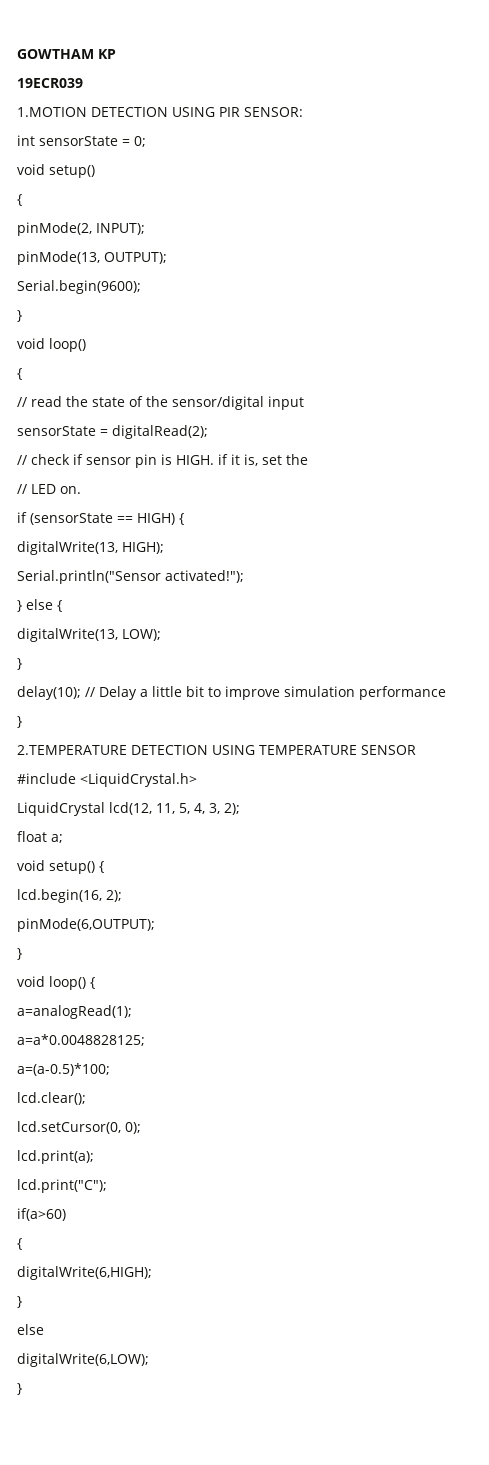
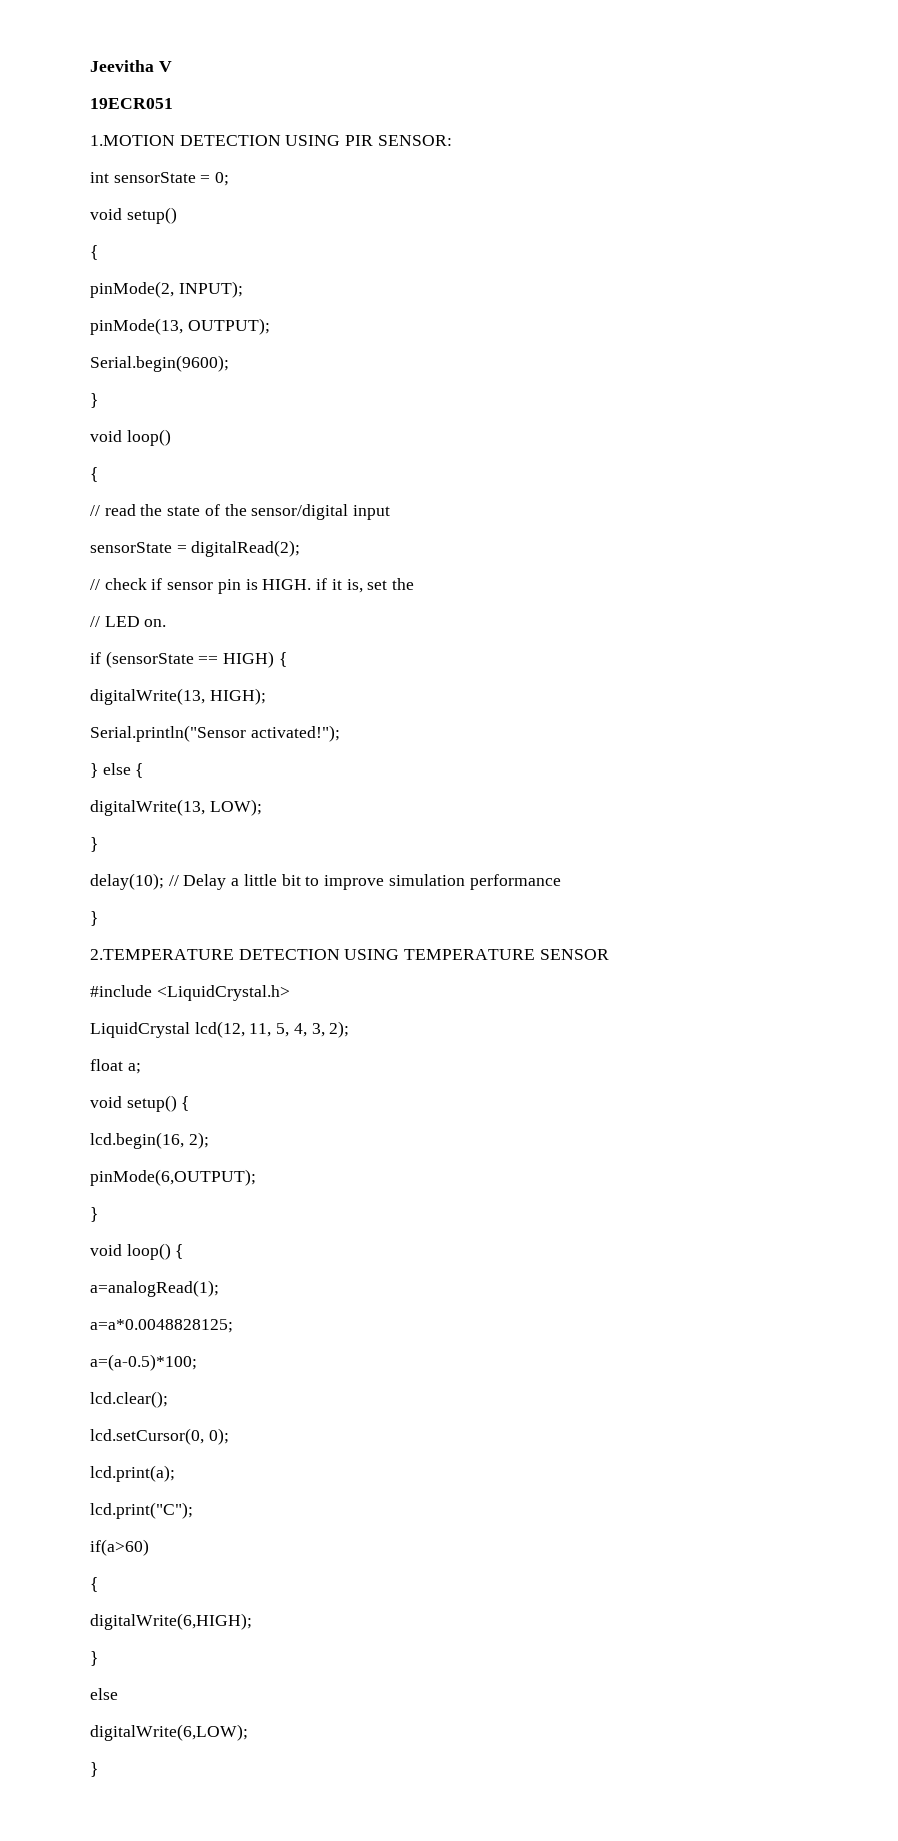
- GOWTHAM KP
- 19ECR039
+ Jeevitha V
+ 19ECR051

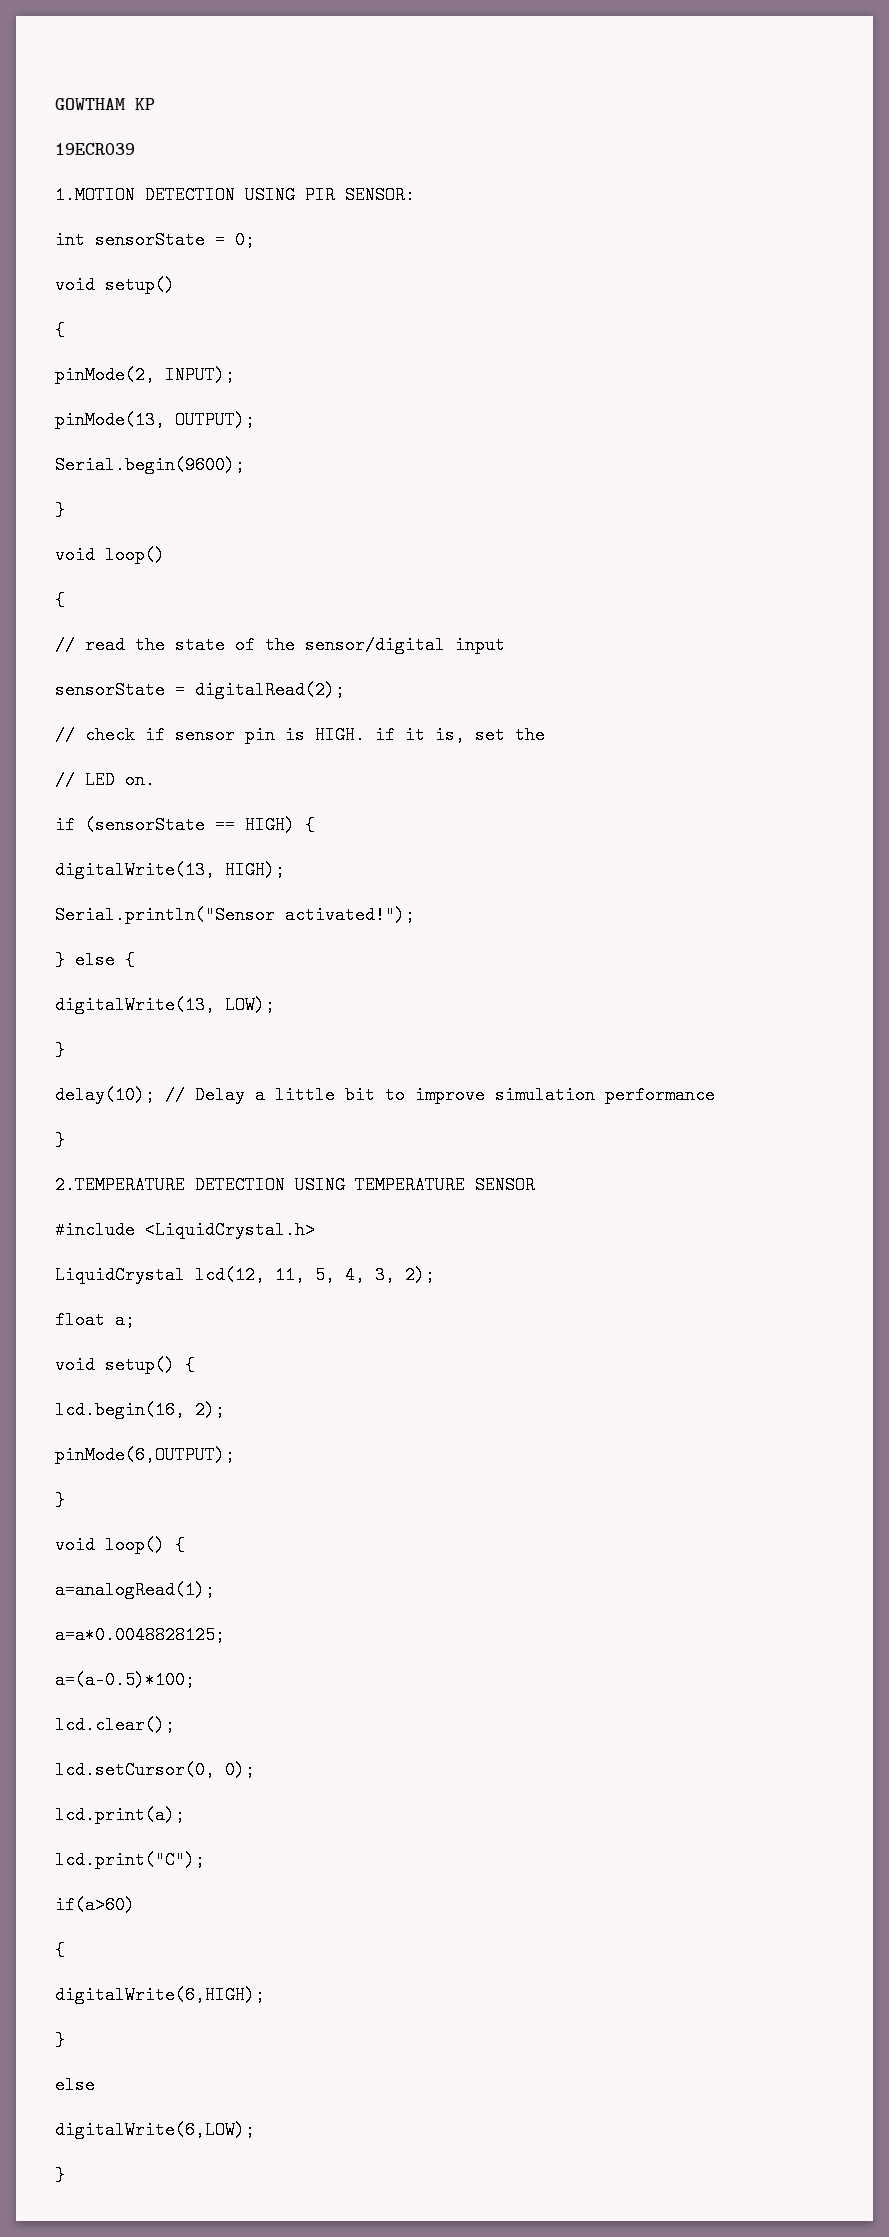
- Jeevitha V
- 19ECR051
+ GOWTHAM KP
+ 19ECR039

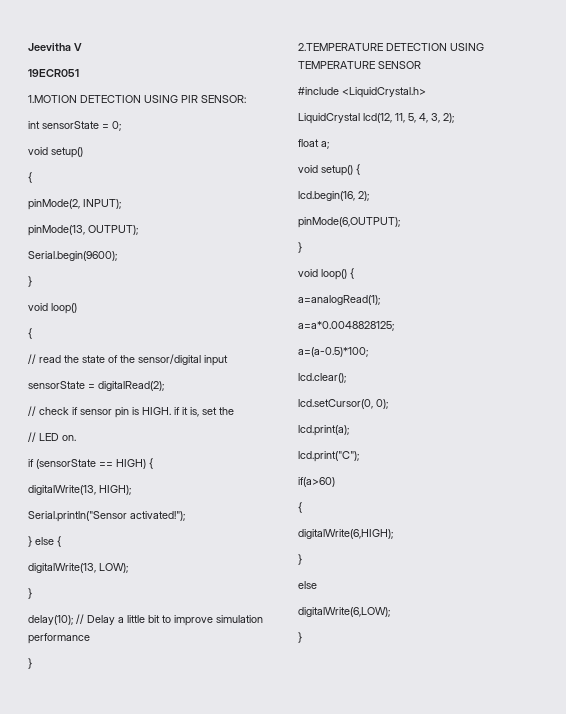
- GOWTHAM KP
- 19ECR039
+ Jeevitha V
+ 19ECR051

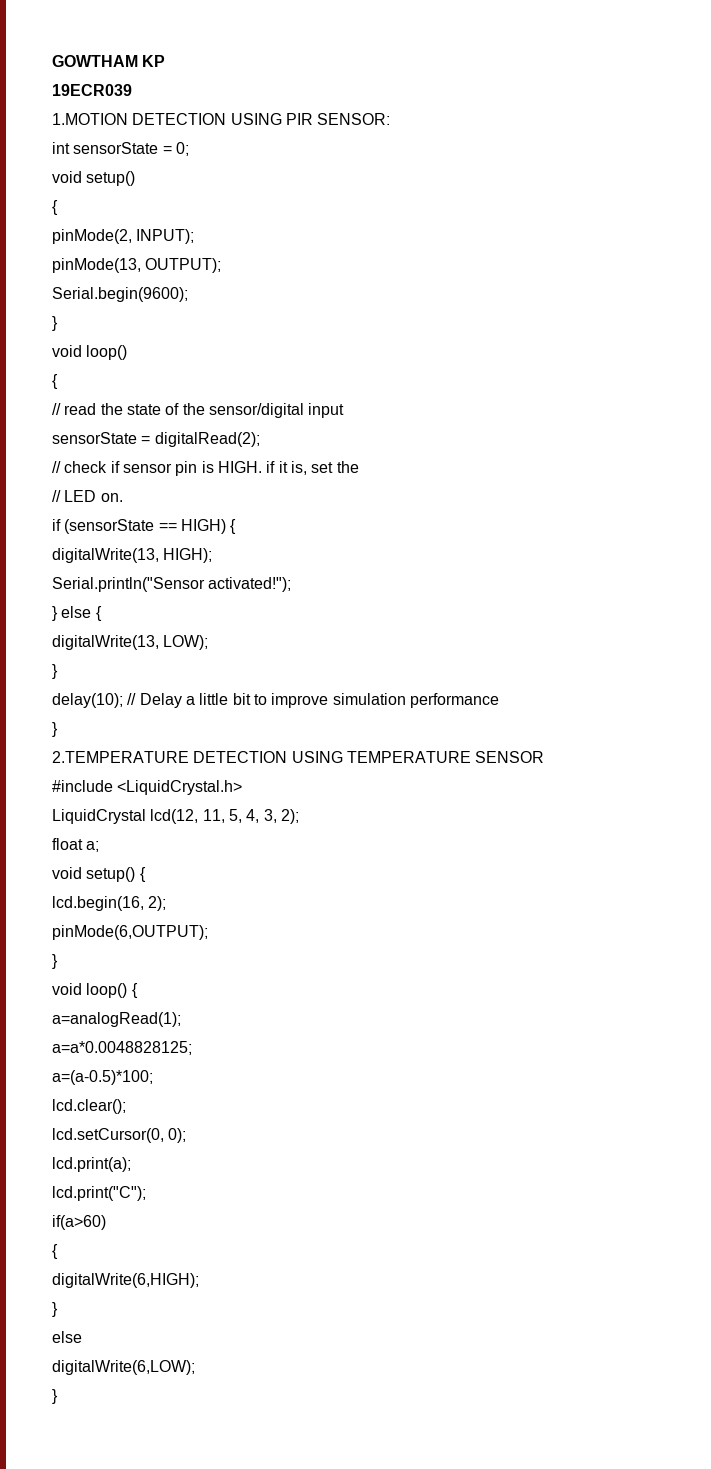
- Jeevitha V
- 19ECR051
+ GOWTHAM KP
+ 19ECR039

